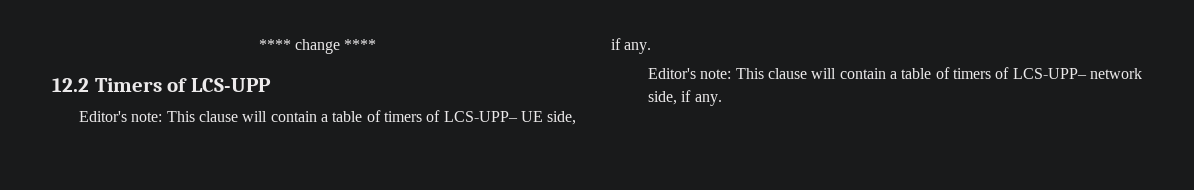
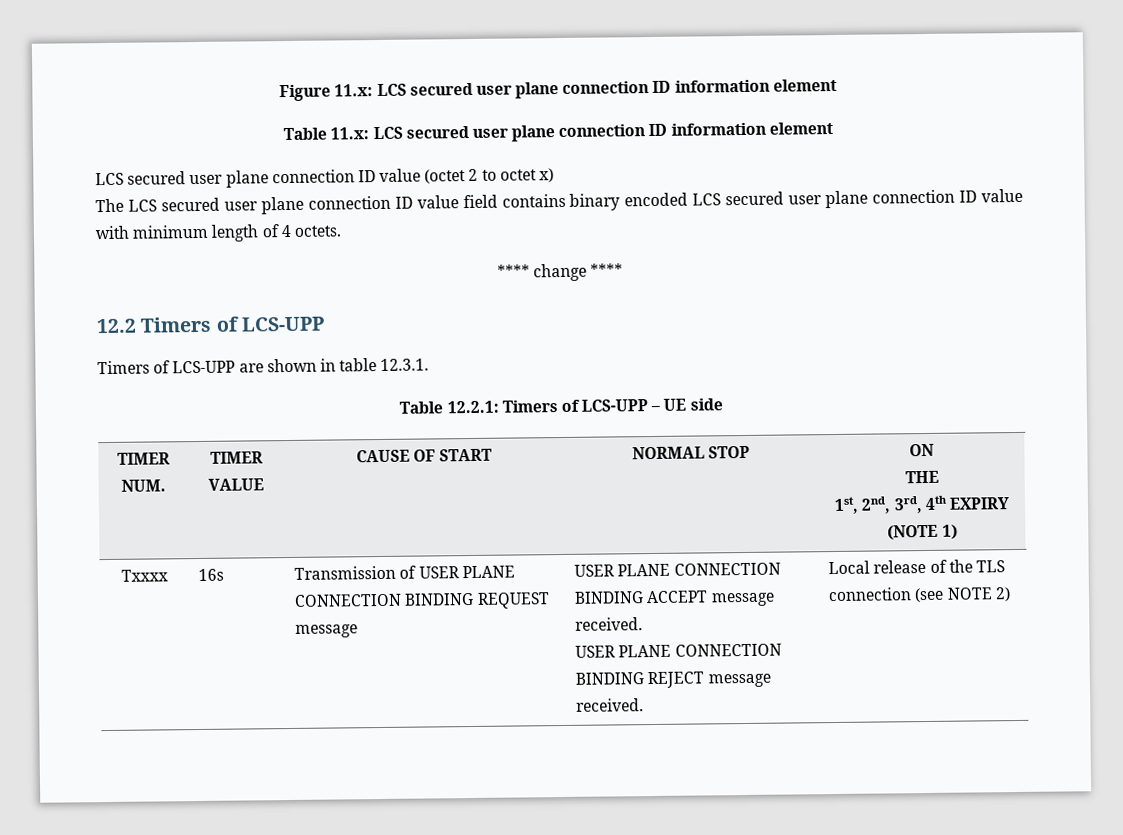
+ Figure 11.x: LCS secured user plane connection ID information element
+ Table 11.x: LCS secured user plane connection ID information element
+ LCS secured user plane connection ID value (octet 2 to octet x)
+ The LCS secured user plane connection ID value field contains binary encoded LCS secured user plane connection ID value with minimum length of 4 octets.
- Editor's note: This clause will contain a table of timers of LCS-UPP– UE side, if any.
- Editor's note: This clause will contain a table of timers of LCS-UPP– network side, if any.
+ Timers of LCS-UPP are shown in table 12.3.1.
+ Table 12.2.1: Timers of LCS-UPP – UE side
+ TIMER NUM. | TIMER VALUE | CAUSE OF START | NORMAL STOP | ON
+ THE
+ 1st, 2nd, 3rd, 4th EXPIRY (NOTE 1)
+ Txxxx | 16s | Transmission of USER PLANE CONNECTION BINDING REQUEST message | USER PLANE CONNECTION BINDING ACCEPT message received.
+ USER PLANE CONNECTION BINDING REJECT message received. | Local release of the TLS connection (see NOTE 2)

